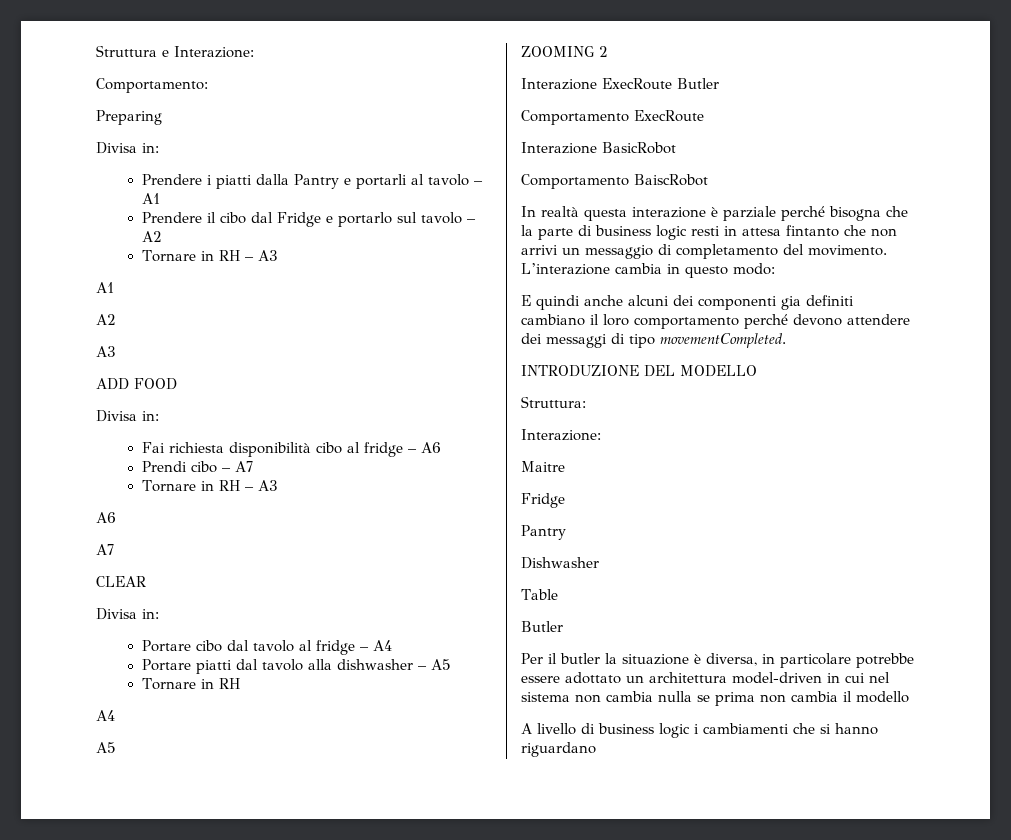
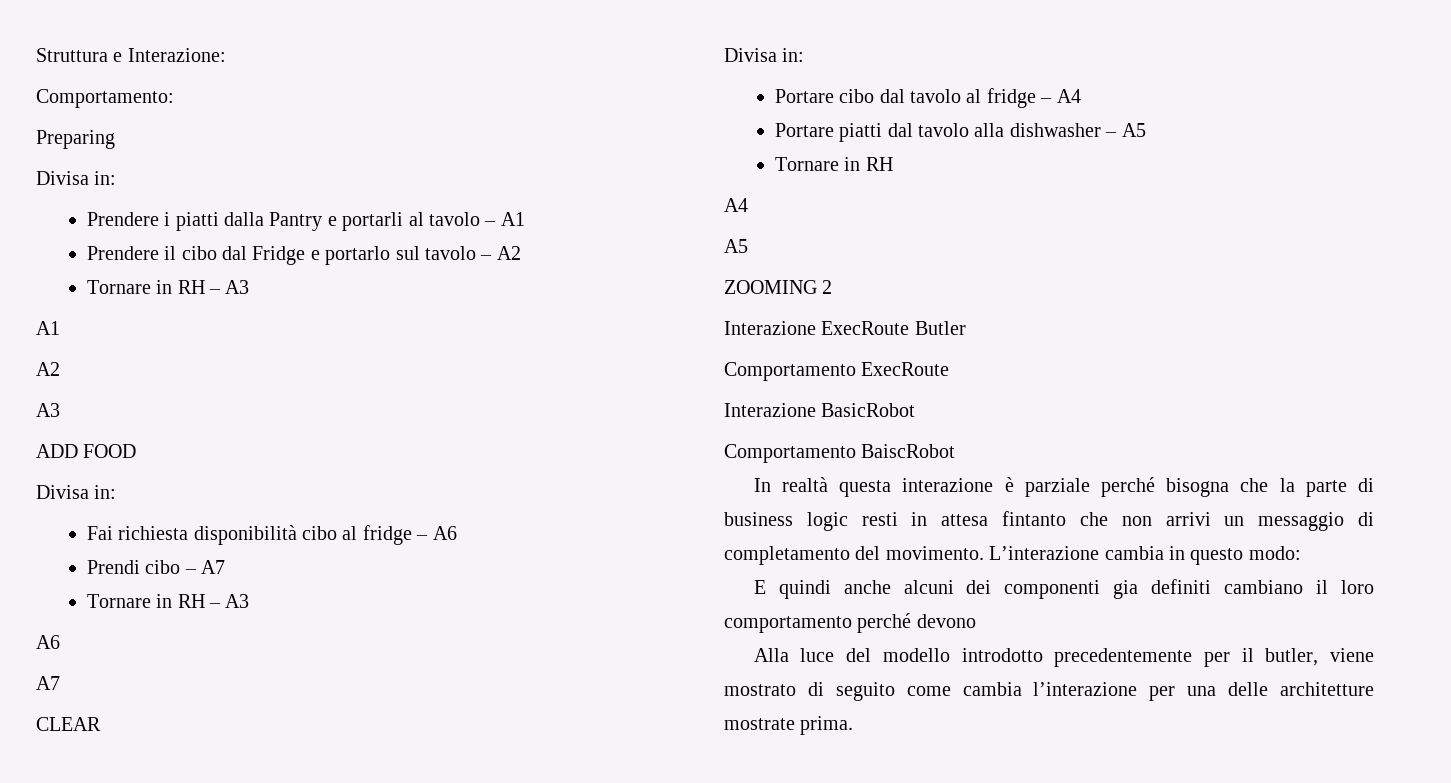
- E quindi anche alcuni dei componenti gia definiti cambiano il loro comportamento perché devono attendere dei messaggi di tipo movementCompleted.
- INTRODUZIONE DEL MODELLO
- Struttura:
- Interazione:
- Maitre
- Fridge
- Pantry
- Dishwasher
- Table
- Butler
- Per il butler la situazione è diversa, in particolare potrebbe essere adottato un architettura model-driven in cui nel sistema non cambia nulla se prima non cambia il modello
- A livello di business logic i cambiamenti che si hanno riguardano
+ E quindi anche alcuni dei componenti gia definiti cambiano il loro comportamento perché devono
+ Alla luce del modello introdotto precedentemente per il butler, viene mostrato di seguito come cambia l’interazione per una delle architetture mostrate prima.

